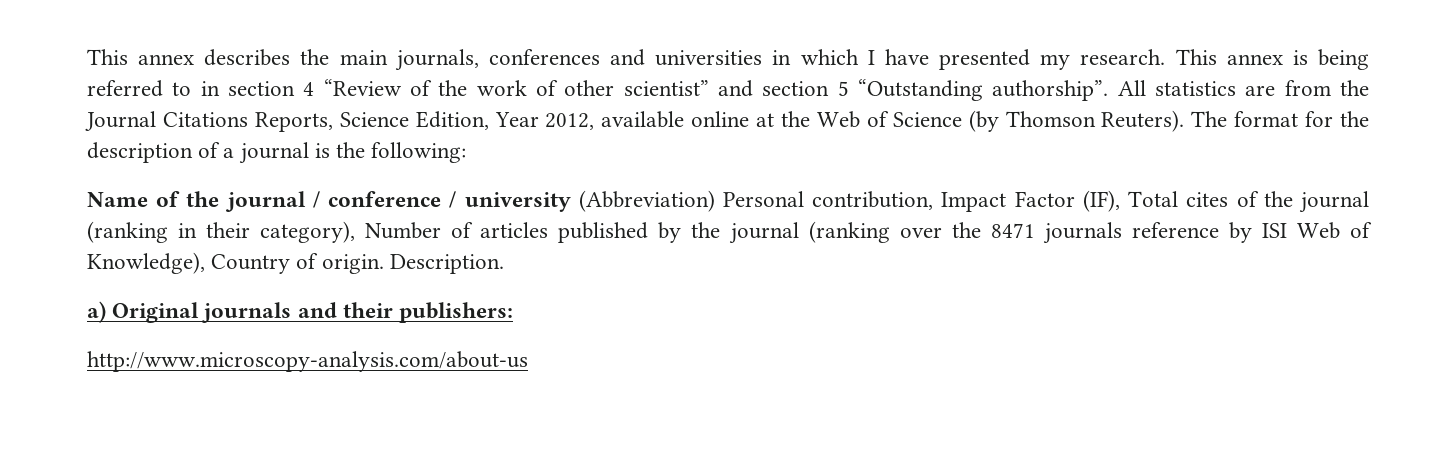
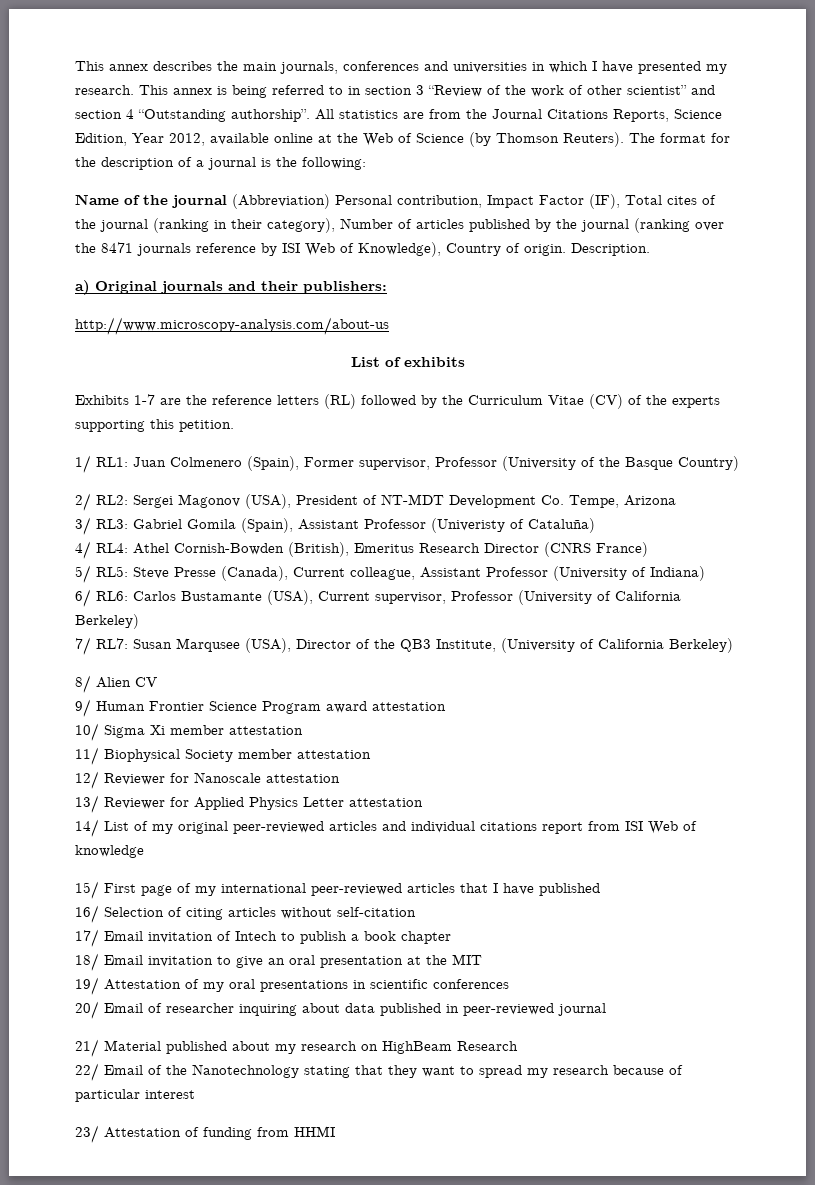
- This annex is being referred to in section 4 “Review of the work of other scientist” and section 5 “Outstanding authorship”.
+ This annex is being referred to in section 3 “Review of the work of other scientist” and section 4 “Outstanding authorship”.
- Name of the journal / conference / university (Abbreviation) Personal contribution, Impact Factor (IF), Total cites of the journal (ranking in their category), Number of articles published by the journal (ranking over the 8471 journals reference by ISI Web of Knowledge), Country of origin.
+ Name of the journal (Abbreviation) Personal contribution, Impact Factor (IF), Total cites of the journal (ranking in their category), Number of articles published by the journal (ranking over the 8471 journals reference by ISI Web of Knowledge), Country of origin.
+ List of exhibits
+ Exhibits 1-7 are the reference letters (RL) followed by the Curriculum Vitae (CV) of the experts supporting this petition.
+ 1/ RL1: Juan Colmenero (Spain), Former supervisor, Professor (University of the Basque Country)
+ 2/ RL2: Sergei Magonov (USA), President of NT-MDT Development Co. Tempe, Arizona
+ 3/ RL3: Gabriel Gomila (Spain), Assistant Professor (Univeristy of Cataluña)
+ 4/ RL4: Athel Cornish-Bowden (British), Emeritus Research Director (CNRS France)
+ 5/ RL5: Steve Presse (Canada), Current colleague, Assistant Professor (University of Indiana)
+ 6/ RL6: Carlos Bustamante (USA), Current supervisor, Professor (University of California Berkeley)
+ 7/ RL7: Susan Marqusee (USA), Director of the QB3 Institute, (University of California Berkeley)
+ 8/ Alien CV
+ 9/ Human Frontier Science Program award attestation
+ 10/ Sigma Xi member attestation
+ 11/ Biophysical Society member attestation
+ 12/ Reviewer for Nanoscale attestation
+ 13/ Reviewer for Applied Physics Letter attestation
+ 14/ List of my original peer-reviewed articles and individual citations report from ISI Web of knowledge
+ 15/ First page of my international peer-reviewed articles that I have published
+ 16/ Selection of citing articles without self-citation
+ 17/ Email invitation of Intech to publish a book chapter
+ 18/ Email invitation to give an oral presentation at the MIT
+ 19/ Attestation of my oral presentations in scientific conferences
+ 20/ Email of researcher inquiring about data published in peer-reviewed journal
+ 21/ Material published about my research on HighBeam Research
+ 22/ Email of the Nanotechnology stating that they want to spread my research because of particular interest
+ 23/ Attestation of funding from HHMI

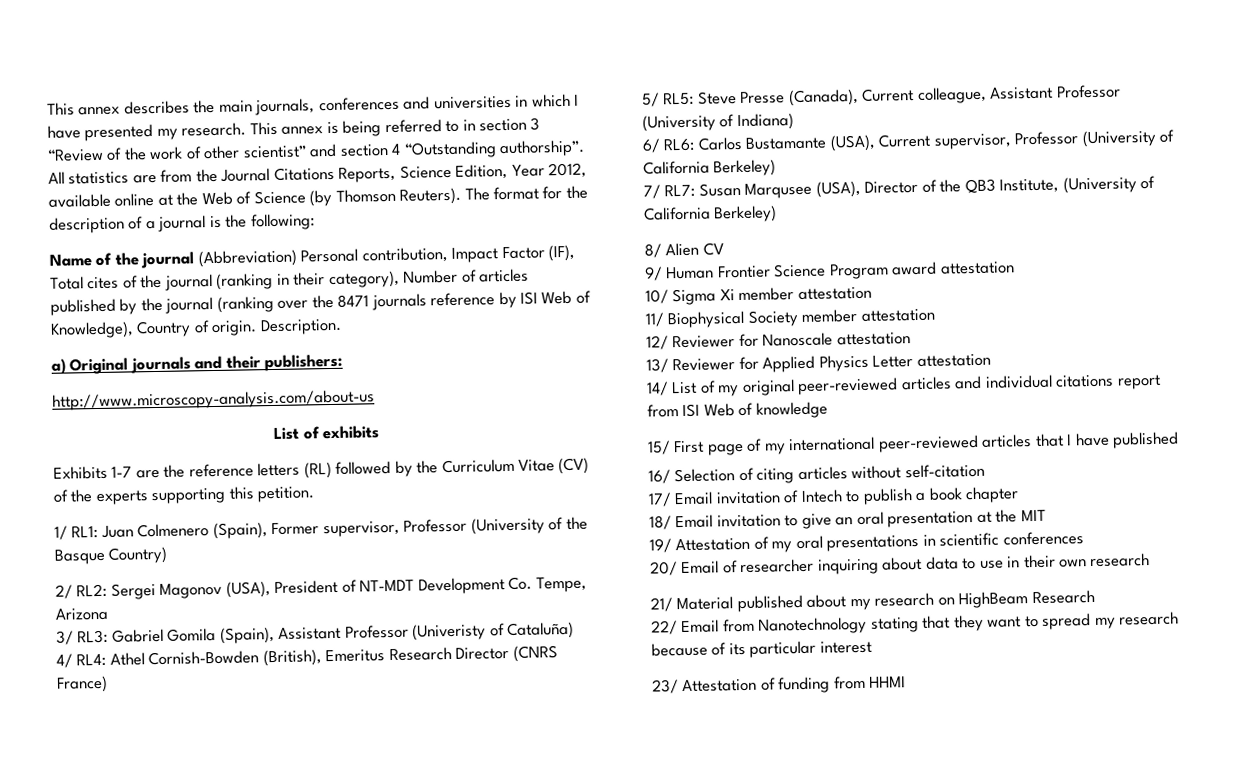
- 20/ Email of researcher inquiring about data published in peer-reviewed journal
+ 20/ Email of researcher inquiring about data to use in their own research
- 22/ Email of the Nanotechnology stating that they want to spread my research because of particular interest
+ 22/ Email from Nanotechnology stating that they want to spread my research because of its particular interest

